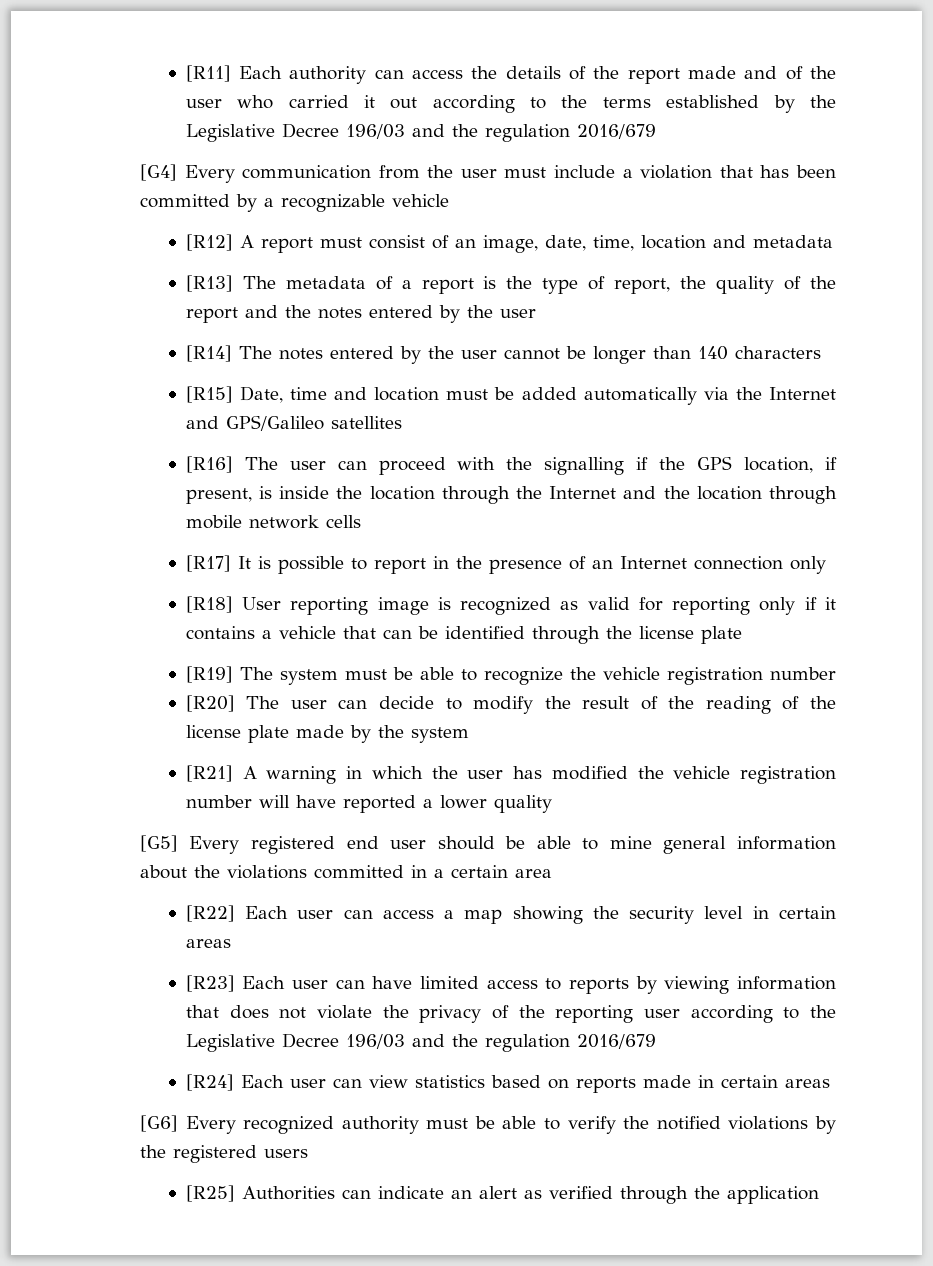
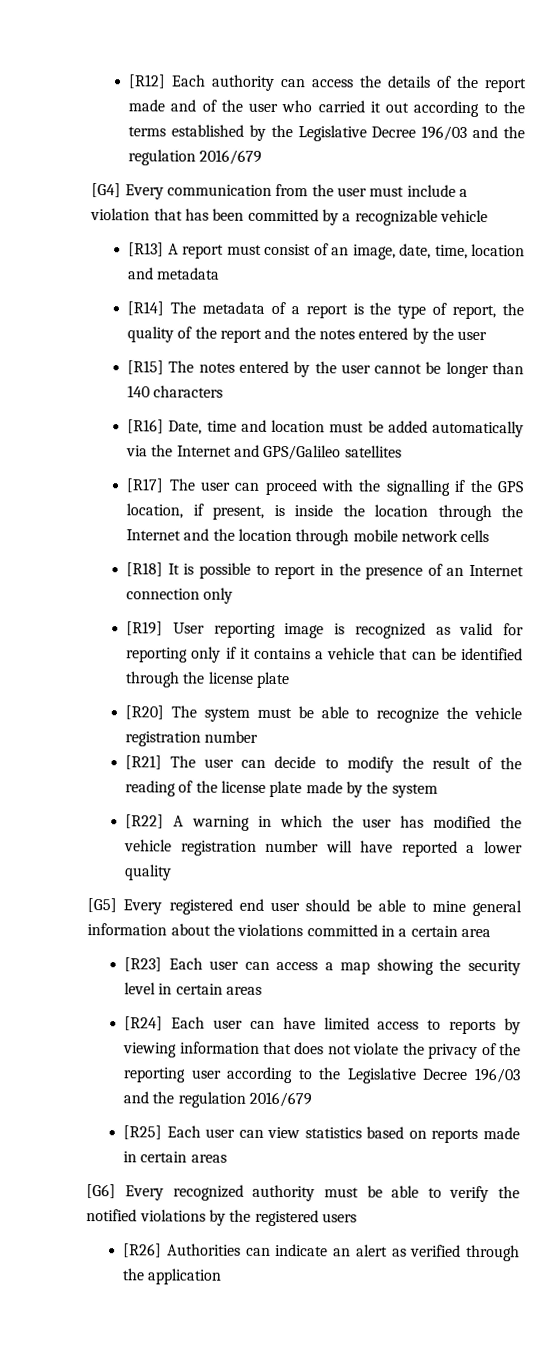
- [R11] Each authority can access the details of the report made and of the user who carried it out according to the terms established by the Legislative Decree 196/03 and the regulation 2016/679
+ [R12] Each authority can access the details of the report made and of the user who carried it out according to the terms established by the Legislative Decree 196/03 and the regulation 2016/679
- [R12] A report must consist of an image, date, time, location and metadata
+ [R13] A report must consist of an image, date, time, location and metadata
- [R13] The metadata of a report is the type of report, the quality of the report and the notes entered by the user
+ [R14] The metadata of a report is the type of report, the quality of the report and the notes entered by the user
- [R14] The notes entered by the user cannot be longer than 140 characters
+ [R15] The notes entered by the user cannot be longer than 140 characters
- [R15] Date, time and location must be added automatically via the Internet and GPS/Galileo satellites
+ [R16] Date, time and location must be added automatically via the Internet and GPS/Galileo satellites
- [R16] The user can proceed with the signalling if the GPS location, if present, is inside the location through the Internet and the location through mobile network cells
+ [R17] The user can proceed with the signalling if the GPS location, if present, is inside the location through the Internet and the location through mobile network cells
- [R17] It is possible to report in the presence of an Internet connection only
+ [R18] It is possible to report in the presence of an Internet connection only
- [R18] User reporting image is recognized as valid for reporting only if it contains a vehicle that can be identified through the license plate
+ [R19] User reporting image is recognized as valid for reporting only if it contains a vehicle that can be identified through the license plate
- [R19] The system must be able to recognize the vehicle registration number
+ [R20] The system must be able to recognize the vehicle registration number
- [R20] The user can decide to modify the result of the reading of the license plate made by the system
+ [R21] The user can decide to modify the result of the reading of the license plate made by the system
- [R21] A warning in which the user has modified the vehicle registration number will have reported a lower quality
+ [R22] A warning in which the user has modified the vehicle registration number will have reported a lower quality
- [R22] Each user can access a map showing the security level in certain areas
+ [R23] Each user can access a map showing the security level in certain areas
- [R23] Each user can have limited access to reports by viewing information that does not violate the privacy of the reporting user according to the Legislative Decree 196/03 and the regulation 2016/679
+ [R24] Each user can have limited access to reports by viewing information that does not violate the privacy of the reporting user according to the Legislative Decree 196/03 and the regulation 2016/679
- [R24] Each user can view statistics based on reports made in certain areas
+ [R25] Each user can view statistics based on reports made in certain areas
- [R25] Authorities can indicate an alert as verified through the application
+ [R26] Authorities can indicate an alert as verified through the application

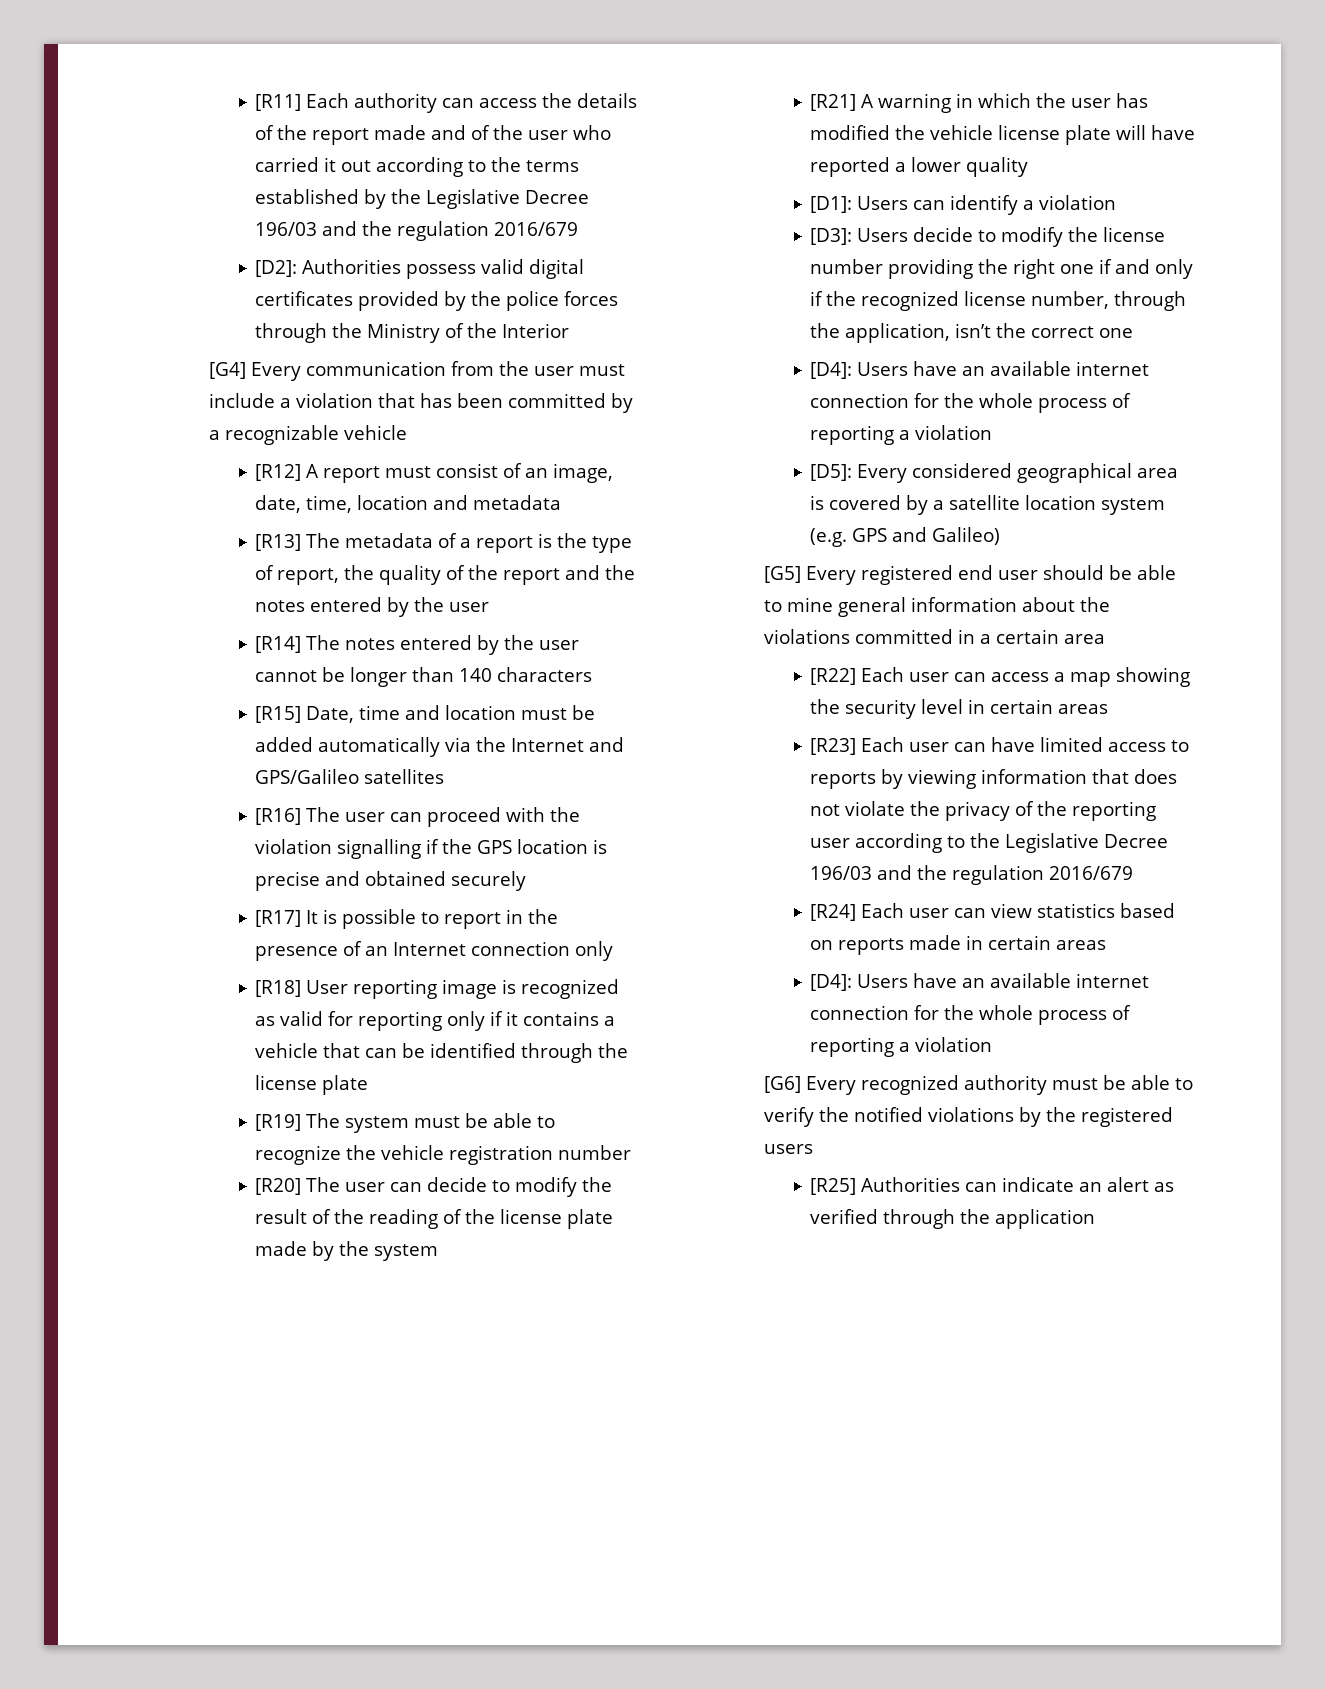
- [R12] Each authority can access the details of the report made and of the user who carried it out according to the terms established by the Legislative Decree 196/03 and the regulation 2016/679
+ [R11] Each authority can access the details of the report made and of the user who carried it out according to the terms established by the Legislative Decree 196/03 and the regulation 2016/679
+ [D2]: Authorities possess valid digital certificates provided by the police forces through the Ministry of the Interior
- [R13] A report must consist of an image, date, time, location and metadata
+ [R12] A report must consist of an image, date, time, location and metadata
- [R14] The metadata of a report is the type of report, the quality of the report and the notes entered by the user
+ [R13] The metadata of a report is the type of report, the quality of the report and the notes entered by the user
- [R15] The notes entered by the user cannot be longer than 140 characters
+ [R14] The notes entered by the user cannot be longer than 140 characters
- [R16] Date, time and location must be added automatically via the Internet and GPS/Galileo satellites
+ [R15] Date, time and location must be added automatically via the Internet and GPS/Galileo satellites
- [R17] The user can proceed with the signalling if the GPS location, if present, is inside the location through the Internet and the location through mobile network cells
- [R18] It is possible to report in the presence of an Internet connection only
+ [R16] The user can proceed with the violation signalling if the GPS location is precise and obtained securely
+ [R17] It is possible to report in the presence of an Internet connection only
- [R19] User reporting image is recognized as valid for reporting only if it contains a vehicle that can be identified through the license plate
+ [R18] User reporting image is recognized as valid for reporting only if it contains a vehicle that can be identified through the license plate
- [R20] The system must be able to recognize the vehicle registration number
+ [R19] The system must be able to recognize the vehicle registration number
- [R21] The user can decide to modify the result of the reading of the license plate made by the system
+ [R20] The user can decide to modify the result of the reading of the license plate made by the system
- [R22] A warning in which the user has modified the vehicle registration number will have reported a lower quality
+ [R21] A warning in which the user has modified the vehicle license plate will have reported a lower quality
+ [D1]: Users can identify a violation
+ [D3]: Users decide to modify the license number providing the right one if and only if the recognized license number, through the application, isn’t the correct one
+ [D4]: Users have an available internet connection for the whole process of reporting a violation
+ [D5]: Every considered geographical area is covered by a satellite location system (e.g. GPS and Galileo)
- [R23] Each user can access a map showing the security level in certain areas
+ [R22] Each user can access a map showing the security level in certain areas
- [R24] Each user can have limited access to reports by viewing information that does not violate the privacy of the reporting user according to the Legislative Decree 196/03 and the regulation 2016/679
+ [R23] Each user can have limited access to reports by viewing information that does not violate the privacy of the reporting user according to the Legislative Decree 196/03 and the regulation 2016/679
- [R25] Each user can view statistics based on reports made in certain areas
+ [R24] Each user can view statistics based on reports made in certain areas
+ [D4]: Users have an available internet connection for the whole process of reporting a violation
- [R26] Authorities can indicate an alert as verified through the application
+ [R25] Authorities can indicate an alert as verified through the application

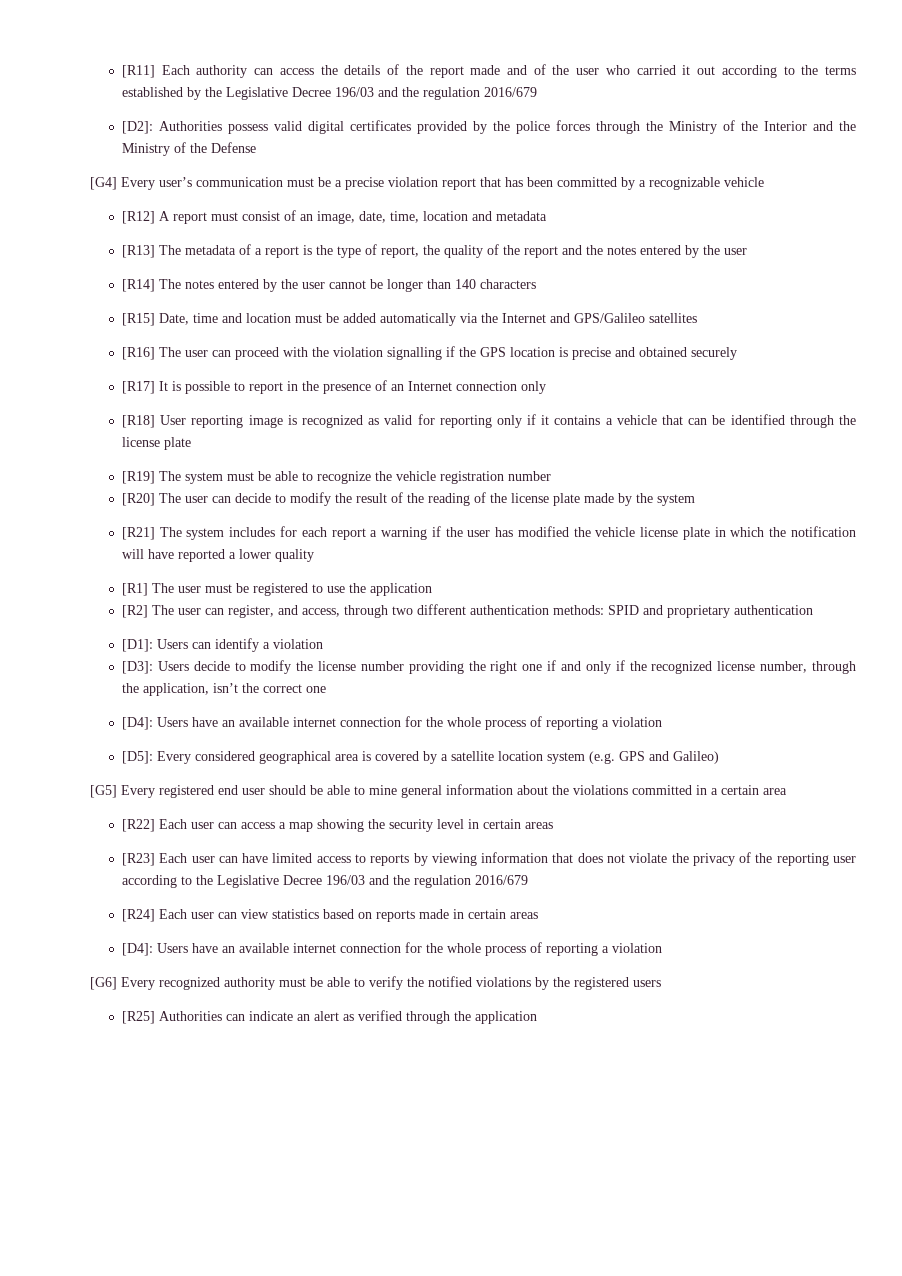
- [D2]: Authorities possess valid digital certificates provided by the police forces through the Ministry of the Interior
- [G4] Every communication from the user must include a violation that has been committed by a recognizable vehicle
+ [D2]: Authorities possess valid digital certificates provided by the police forces through the Ministry of the Interior and the Ministry of the Defense
+ [G4] Every user’s communication must be a precise violation report that has been committed by a recognizable vehicle
- [R21] A warning in which the user has modified the vehicle license plate will have reported a lower quality
+ [R21] The system includes for each report a warning if the user has modified the vehicle license plate in which the notification will have reported a lower quality
+ [R1] The user must be registered to use the application
+ [R2] The user can register, and access, through two different authentication methods: SPID and proprietary authentication

